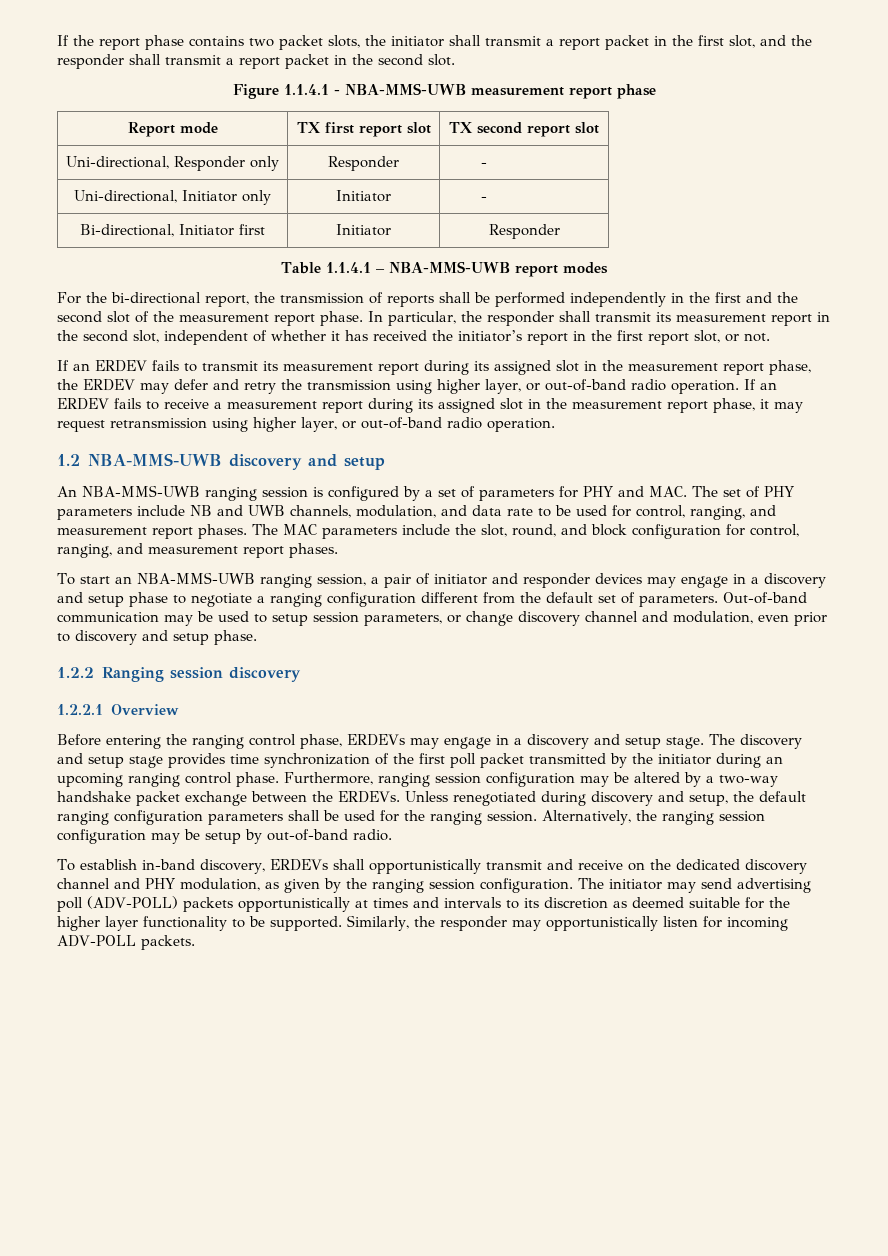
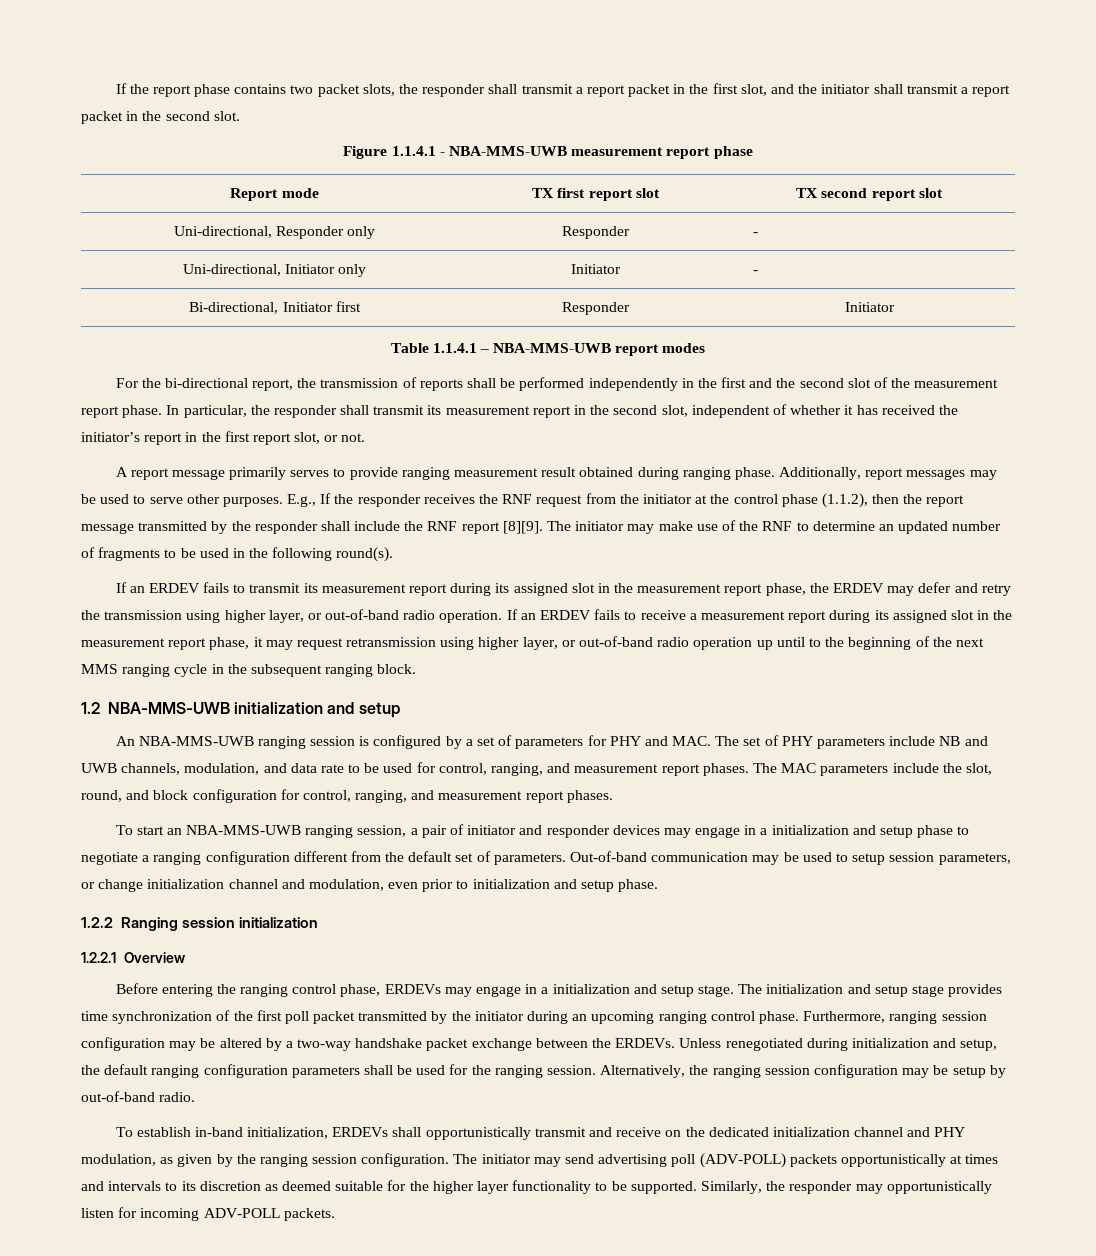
- If the report phase contains two packet slots, the initiator shall transmit a report packet in the first slot, and the responder shall transmit a report packet in the second slot.
+ If the report phase contains two packet slots, the responder shall transmit a report packet in the first slot, and the initiator shall transmit a report packet in the second slot.
- Bi-directional, Initiator first | Initiator | Responder
+ Bi-directional, Initiator first | Responder | Initiator
+ A report message primarily serves to provide ranging measurement result obtained during ranging phase. Additionally, report messages may be used to serve other purposes. E.g., If the responder receives the RNF request from the initiator at the control phase (1.1.2), then the report message transmitted by the responder shall include the RNF report [8][9]. The initiator may make use of the RNF to determine an updated number of fragments to be used in the following round(s).
- If an ERDEV fails to receive a measurement report during its assigned slot in the measurement report phase, it may request retransmission using higher layer, or out-of-band radio operation.
+ If an ERDEV fails to receive a measurement report during its assigned slot in the measurement report phase, it may request retransmission using higher layer, or out-of-band radio operation up until to the beginning of the next MMS ranging cycle in the subsequent ranging block.
- 1.2 NBA-MMS-UWB discovery and setup
+ 1.2 NBA-MMS-UWB initialization and setup
- To start an NBA-MMS-UWB ranging session, a pair of initiator and responder devices may engage in a discovery and setup phase to negotiate a ranging configuration different from the default set of parameters.
+ To start an NBA-MMS-UWB ranging session, a pair of initiator and responder devices may engage in a initialization and setup phase to negotiate a ranging configuration different from the default set of parameters.
- Out-of-band communication may be used to setup session parameters, or change discovery channel and modulation, even prior to discovery and setup phase.
+ Out-of-band communication may be used to setup session parameters, or change initialization channel and modulation, even prior to initialization and setup phase.
- 1.2.2 Ranging session discovery
+ 1.2.2 Ranging session initialization
- Before entering the ranging control phase, ERDEVs may engage in a discovery and setup stage.
+ Before entering the ranging control phase, ERDEVs may engage in a initialization and setup stage.
- The discovery and setup stage provides time synchronization of the first poll packet transmitted by the initiator during an upcoming ranging control phase.
+ The initialization and setup stage provides time synchronization of the first poll packet transmitted by the initiator during an upcoming ranging control phase.
- Unless renegotiated during discovery and setup, the default ranging configuration parameters shall be used for the ranging session.
+ Unless renegotiated during initialization and setup, the default ranging configuration parameters shall be used for the ranging session.
- To establish in-band discovery, ERDEVs shall opportunistically transmit and receive on the dedicated discovery channel and PHY modulation, as given by the ranging session configuration.
+ To establish in-band initialization, ERDEVs shall opportunistically transmit and receive on the dedicated initialization channel and PHY modulation, as given by the ranging session configuration.

